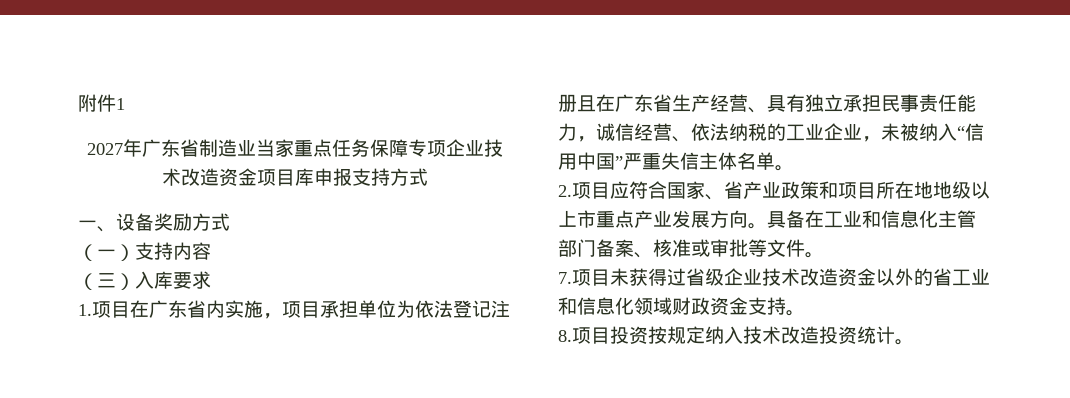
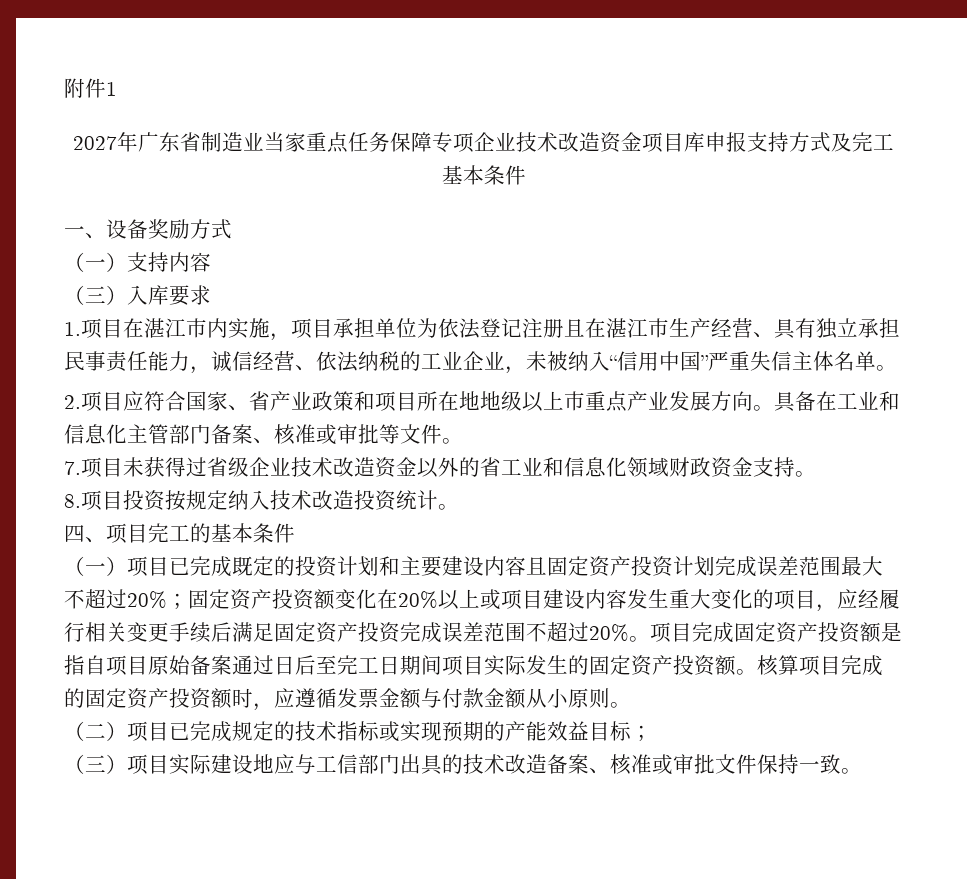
- 2027年广东省制造业当家重点任务保障专项企业技术改造资金项目库申报支持方式
+ 2027年广东省制造业当家重点任务保障专项企业技术改造资金项目库申报支持方式及完工基本条件
- 1.项目在广东省内实施，项目承担单位为依法登记注册且在广东省生产经营、具有独立承担民事责任能力，诚信经营、依法纳税的工业企业，未被纳入“信用中国”严重失信主体名单。
+ 1.项目在湛江市内实施，项目承担单位为依法登记注册且在湛江市生产经营、具有独立承担民事责任能力，诚信经营、依法纳税的工业企业，未被纳入“信用中国”严重失信主体名单。
+ 四、项目完工的基本条件
+ （一）项目已完成既定的投资计划和主要建设内容且固定资产投资计划完成误差范围最大不超过20%；固定资产投资额变化在20%以上或项目建设内容发生重大变化的项目，应经履行相关变更手续后满足固定资产投资完成误差范围不超过20%。项目完成固定资产投资额是指自项目原始备案通过日后至完工日期间项目实际发生的固定资产投资额。核算项目完成的固定资产投资额时，应遵循发票金额与付款金额从小原则。
+ （二）项目已完成规定的技术指标或实现预期的产能效益目标；
+ （三）项目实际建设地应与工信部门出具的技术改造备案、核准或审批文件保持一致。

